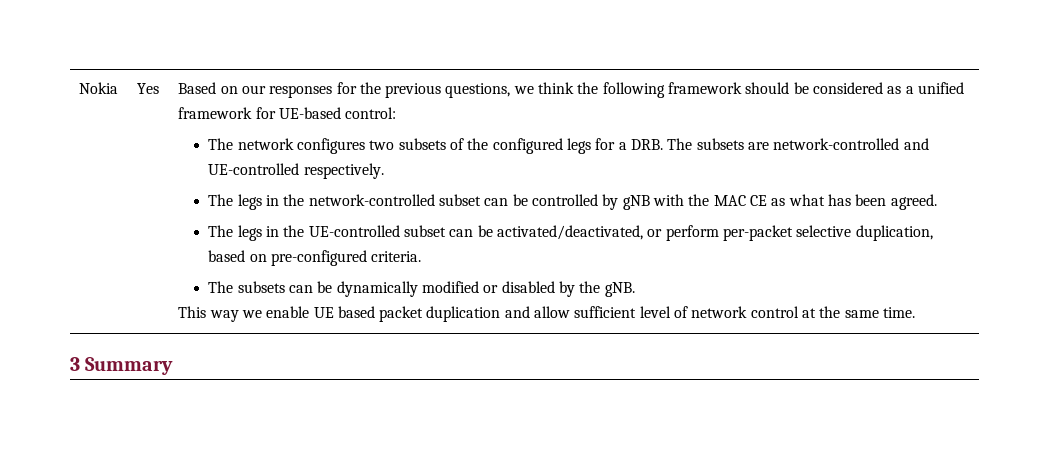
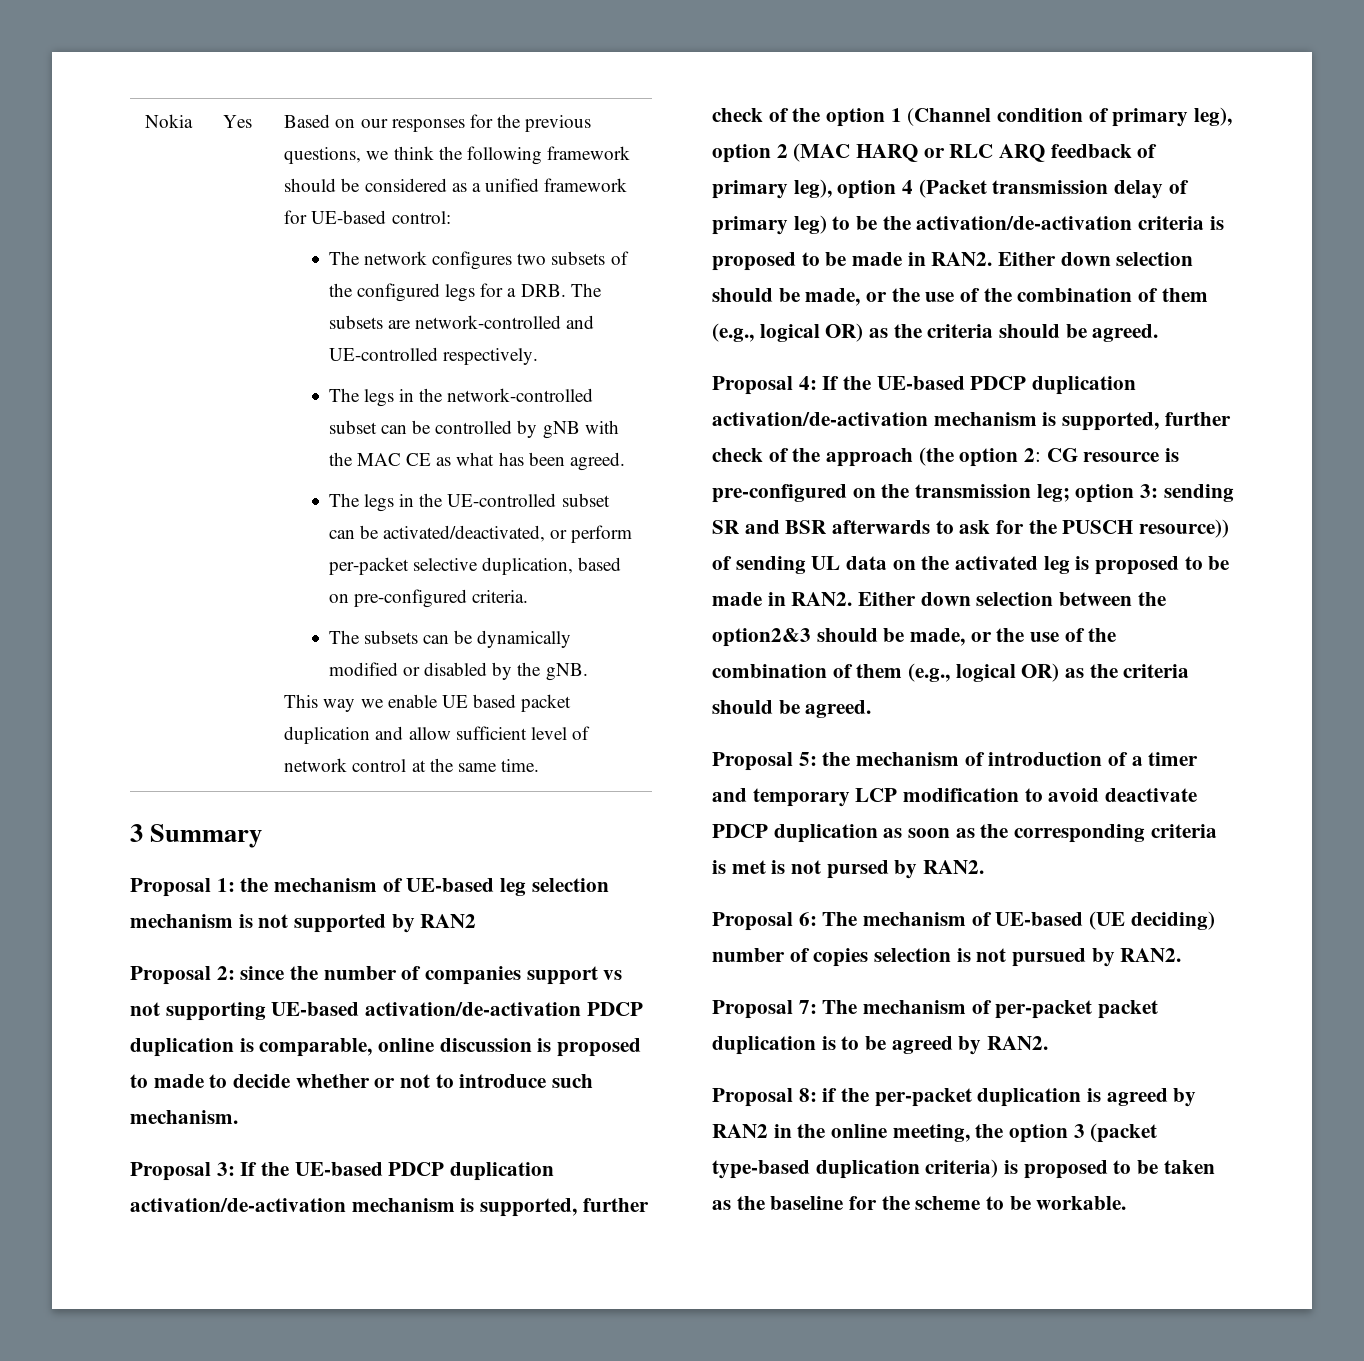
+ Proposal 1: the mechanism of UE-based leg selection mechanism is not supported by RAN2
+ Proposal 2: since the number of companies support vs not supporting UE-based activation/de-activation PDCP duplication is comparable, online discussion is proposed to made to decide whether or not to introduce such mechanism.
+ Proposal 3: If the UE-based PDCP duplication activation/de-activation mechanism is supported, further check of the option 1 (Channel condition of primary leg), option 2 (MAC HARQ or RLC ARQ feedback of primary leg), option 4 (Packet transmission delay of primary leg) to be the activation/de-activation criteria is proposed to be made in RAN2. Either down selection should be made, or the use of the combination of them (e.g., logical OR) as the criteria should be agreed.
+ Proposal 4: If the UE-based PDCP duplication activation/de-activation mechanism is supported, further check of the approach (the option 2: CG resource is pre-configured on the transmission leg; option 3: sending SR and BSR afterwards to ask for the PUSCH resource)) of sending UL data on the activated leg is proposed to be made in RAN2. Either down selection between the option2&3 should be made, or the use of the combination of them (e.g., logical OR) as the criteria should be agreed.
+ Proposal 5: the mechanism of introduction of a timer and temporary LCP modification to avoid deactivate PDCP duplication as soon as the corresponding criteria is met is not pursed by RAN2.
+ Proposal 6: The mechanism of UE-based (UE deciding) number of copies selection is not pursued by RAN2.
+ Proposal 7: The mechanism of per-packet packet duplication is to be agreed by RAN2.
+ Proposal 8: if the per-packet duplication is agreed by RAN2 in the online meeting, the option 3 (packet type-based duplication criteria) is proposed to be taken as the baseline for the scheme to be workable.

